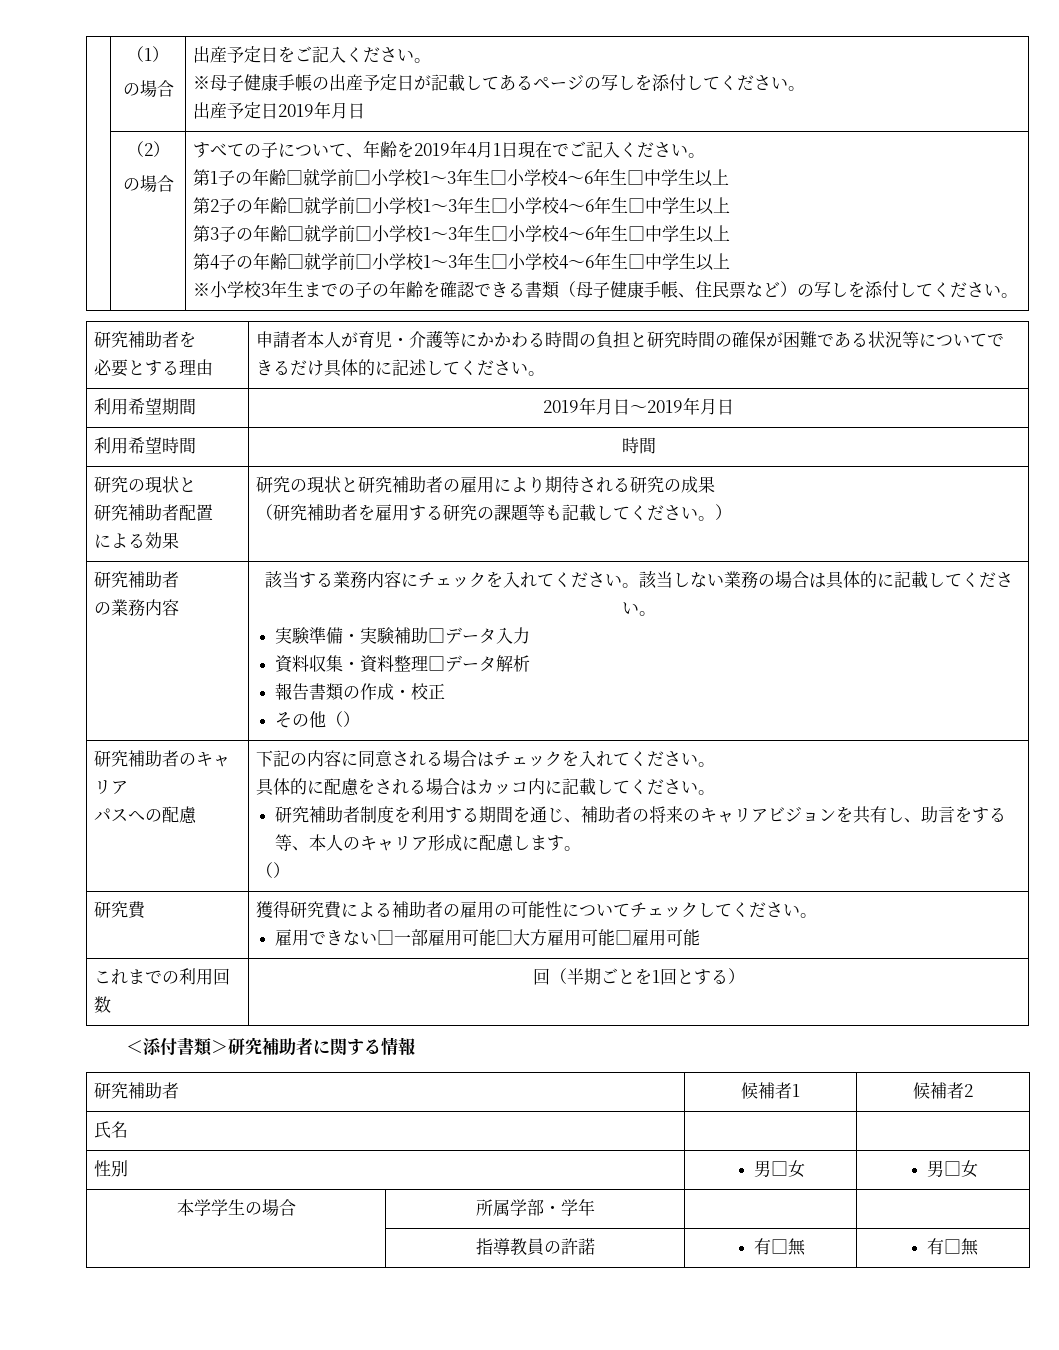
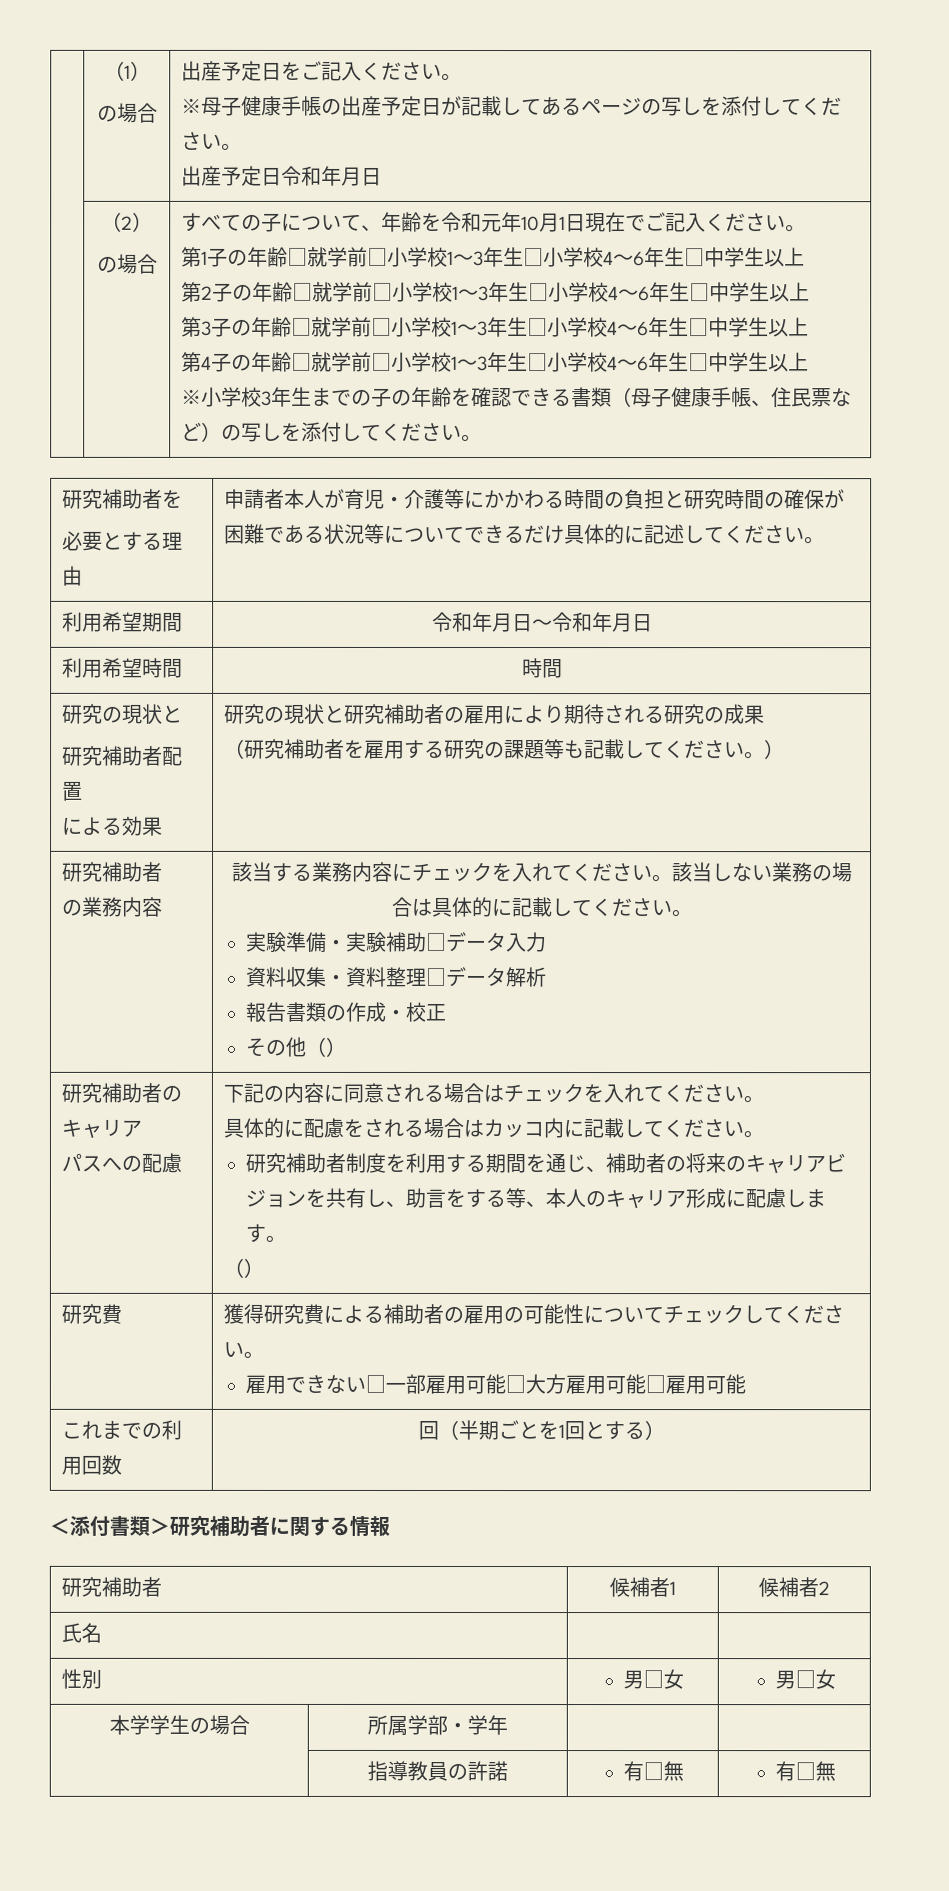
  | （1）
  の場合 | 出産予定日をご記入ください。
  ※母子健康手帳の出産予定日が記載してあるページの写しを添付してください。
- 出産予定日2019年月日
+ 出産予定日令和年月日
- すべての子について、年齢を2019年4月1日現在でご記入ください。
+ すべての子について、年齢を令和元年10月1日現在でご記入ください。
- 利用希望期間 | 2019年月日～2019年月日
+ 利用希望期間 | 令和年月日～令和年月日

